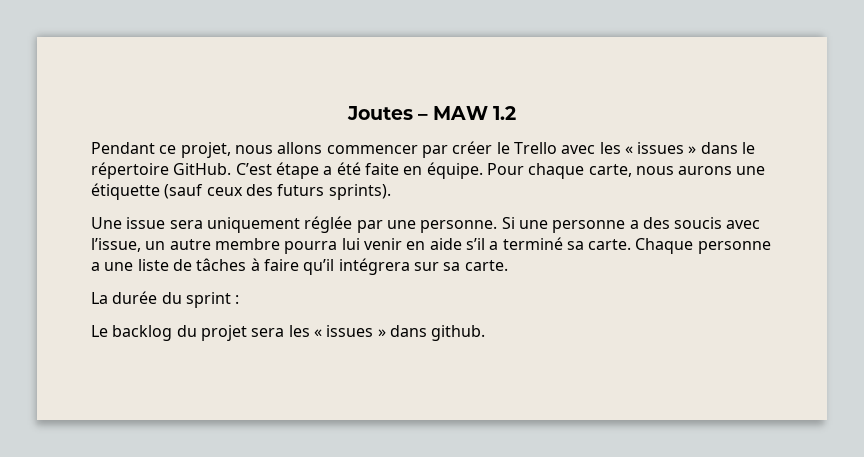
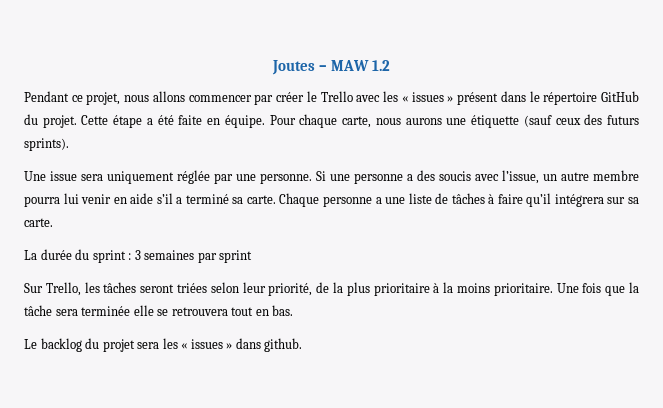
- Pendant ce projet, nous allons commencer par créer le Trello avec les « issues » dans le répertoire GitHub. C’est étape a été faite en équipe.
+ Pendant ce projet, nous allons commencer par créer le Trello avec les « issues » présent dans le répertoire GitHub du projet. Cette étape a été faite en équipe.
- La durée du sprint :
+ La durée du sprint : 3 semaines par sprint
+ Sur Trello, les tâches seront triées selon leur priorité, de la plus prioritaire à la moins prioritaire. Une fois que la tâche sera terminée elle se retrouvera tout en bas.

